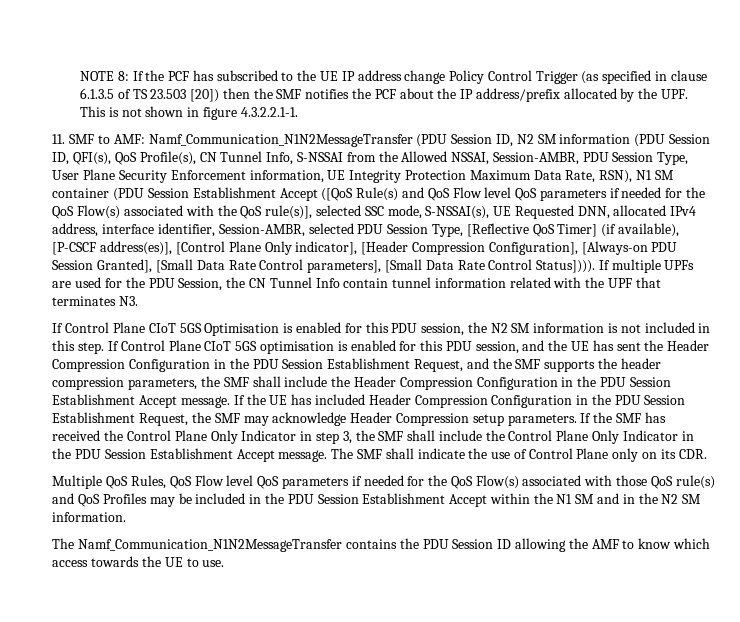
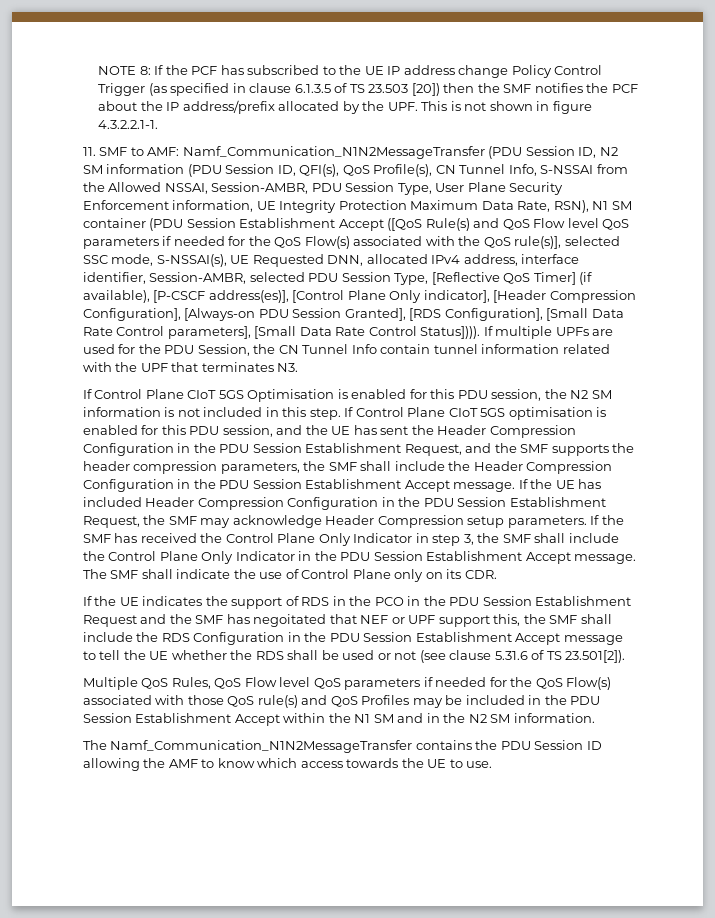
- Namf_Communication_N1N2MessageTransfer (PDU Session ID, N2 SM information (PDU Session ID, QFI(s), QoS Profile(s), CN Tunnel Info, S-NSSAI from the Allowed NSSAI, Session-AMBR, PDU Session Type, User Plane Security Enforcement information, UE Integrity Protection Maximum Data Rate, RSN), N1 SM container (PDU Session Establishment Accept ([QoS Rule(s) and QoS Flow level QoS parameters if needed for the QoS Flow(s) associated with the QoS rule(s)], selected SSC mode, S-NSSAI(s), UE Requested DNN, allocated IPv4 address, interface identifier, Session-AMBR, selected PDU Session Type, [Reflective QoS Timer] (if available), [P-CSCF address(es)], [Control Plane Only indicator], [Header Compression Configuration], [Always-on PDU Session Granted], [Small Data Rate Control parameters], [Small Data Rate Control Status]))).
+ Namf_Communication_N1N2MessageTransfer (PDU Session ID, N2 SM information (PDU Session ID, QFI(s), QoS Profile(s), CN Tunnel Info, S-NSSAI from the Allowed NSSAI, Session-AMBR, PDU Session Type, User Plane Security Enforcement information, UE Integrity Protection Maximum Data Rate, RSN), N1 SM container (PDU Session Establishment Accept ([QoS Rule(s) and QoS Flow level QoS parameters if needed for the QoS Flow(s) associated with the QoS rule(s)], selected SSC mode, S-NSSAI(s), UE Requested DNN, allocated IPv4 address, interface identifier, Session-AMBR, selected PDU Session Type, [Reflective QoS Timer] (if available), [P-CSCF address(es)], [Control Plane Only indicator], [Header Compression Configuration], [Always-on PDU Session Granted], [RDS Configuration], [Small Data Rate Control parameters], [Small Data Rate Control Status]))).
+ If the UE indicates the support of RDS in the PCO in the PDU Session Establishment Request and the SMF has negoitated that NEF or UPF support this, the SMF shall include the RDS Configuration in the PDU Session Establishment Accept message to tell the UE whether the RDS shall be used or not (see clause 5.31.6 of TS 23.501[2]).

